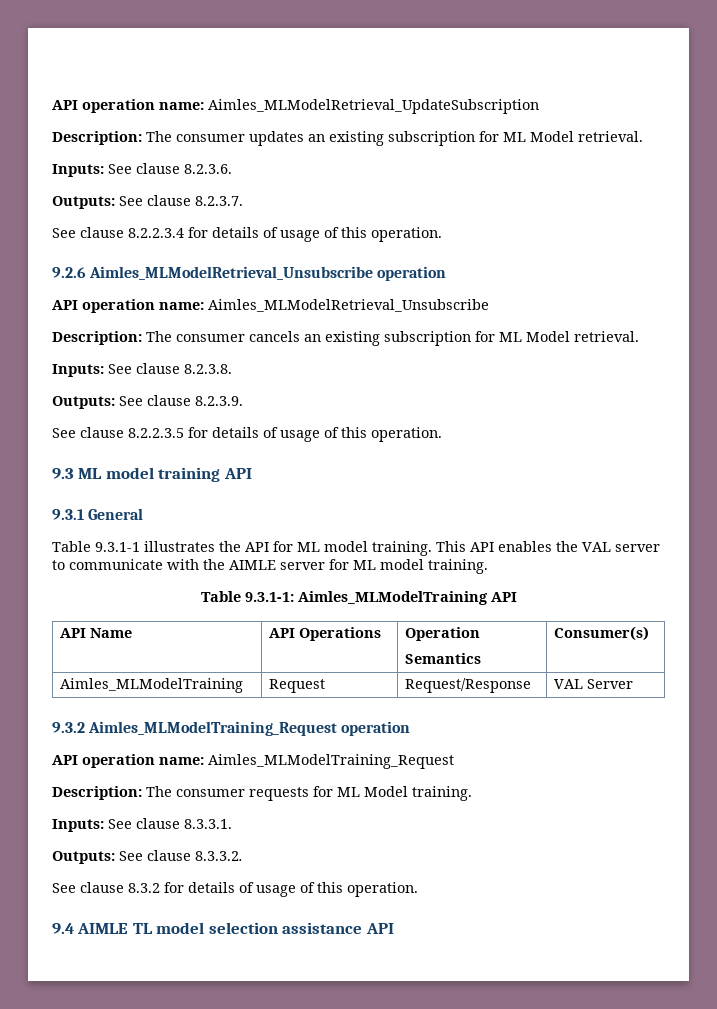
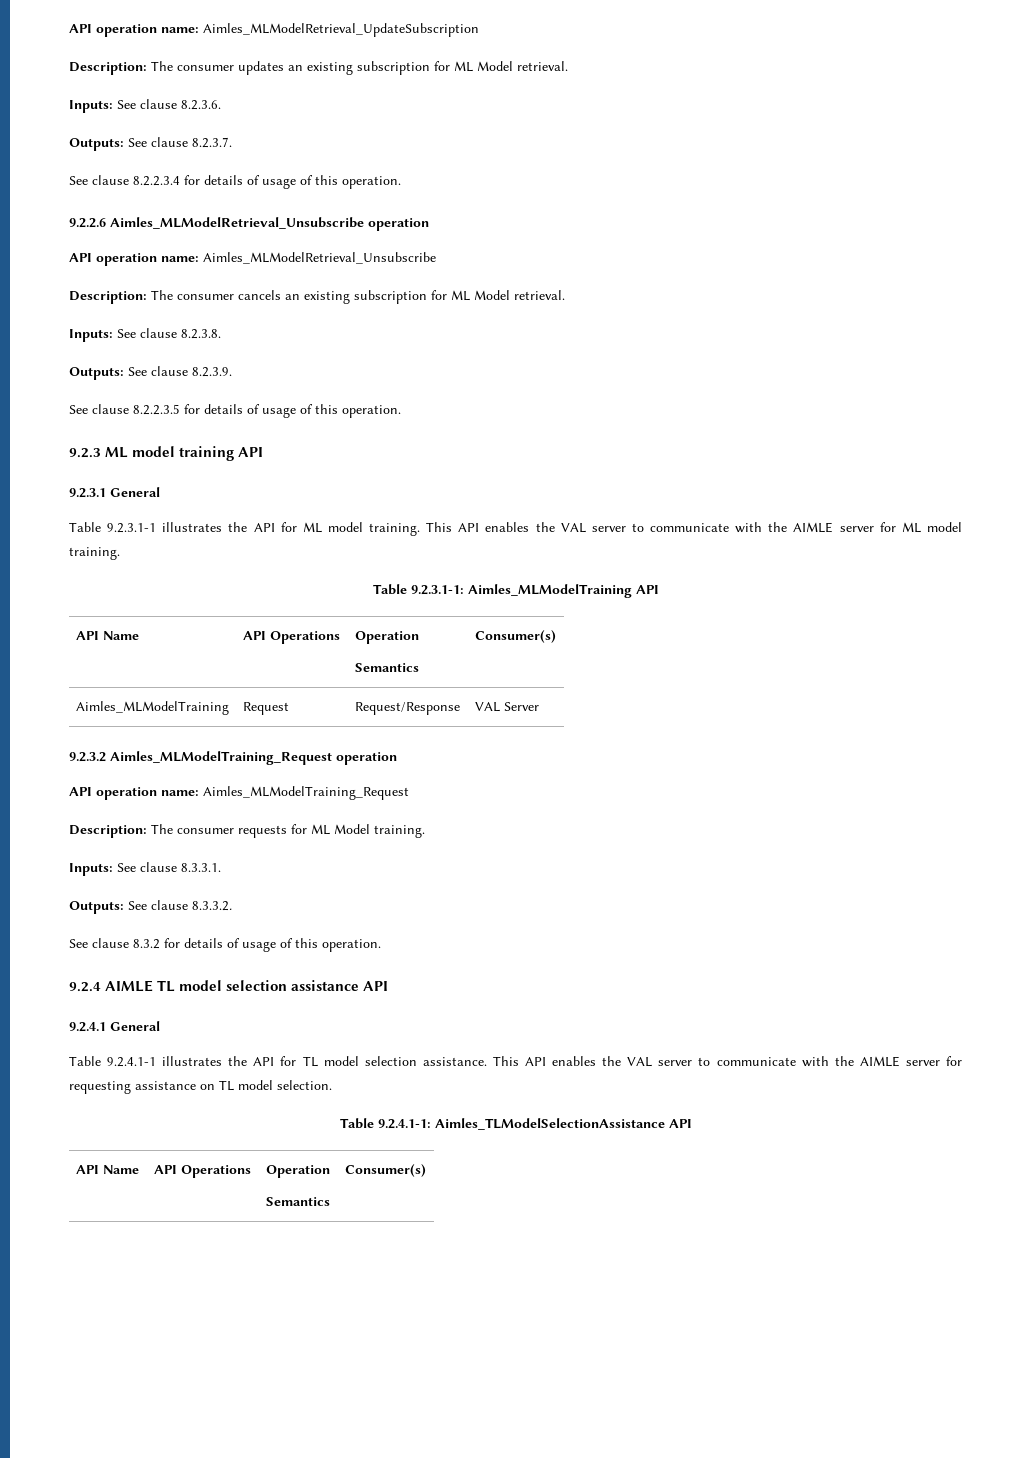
- 9.2.6 Aimles_MLModelRetrieval_Unsubscribe operation
+ 9.2.2.6 Aimles_MLModelRetrieval_Unsubscribe operation
- 9.3 ML model training API
+ 9.2.3 ML model training API
- 9.3.1 General
- Table 9.3.1-1 illustrates the API for ML model training.
+ 9.2.3.1 General
+ Table 9.2.3.1-1 illustrates the API for ML model training.
- Table 9.3.1-1: Aimles_MLModelTraining API
+ Table 9.2.3.1-1: Aimles_MLModelTraining API
- 9.3.2 Aimles_MLModelTraining_Request operation
+ 9.2.3.2 Aimles_MLModelTraining_Request operation
- 9.4 AIMLE TL model selection assistance API
+ 9.2.4 AIMLE TL model selection assistance API
+ 9.2.4.1 General
+ Table 9.2.4.1-1 illustrates the API for TL model selection assistance. This API enables the VAL server to communicate with the AIMLE server for requesting assistance on TL model selection.
+ Table 9.2.4.1-1: Aimles_TLModelSelectionAssistance API
+ API Name | API Operations | Operation
+ Semantics | Consumer(s)

